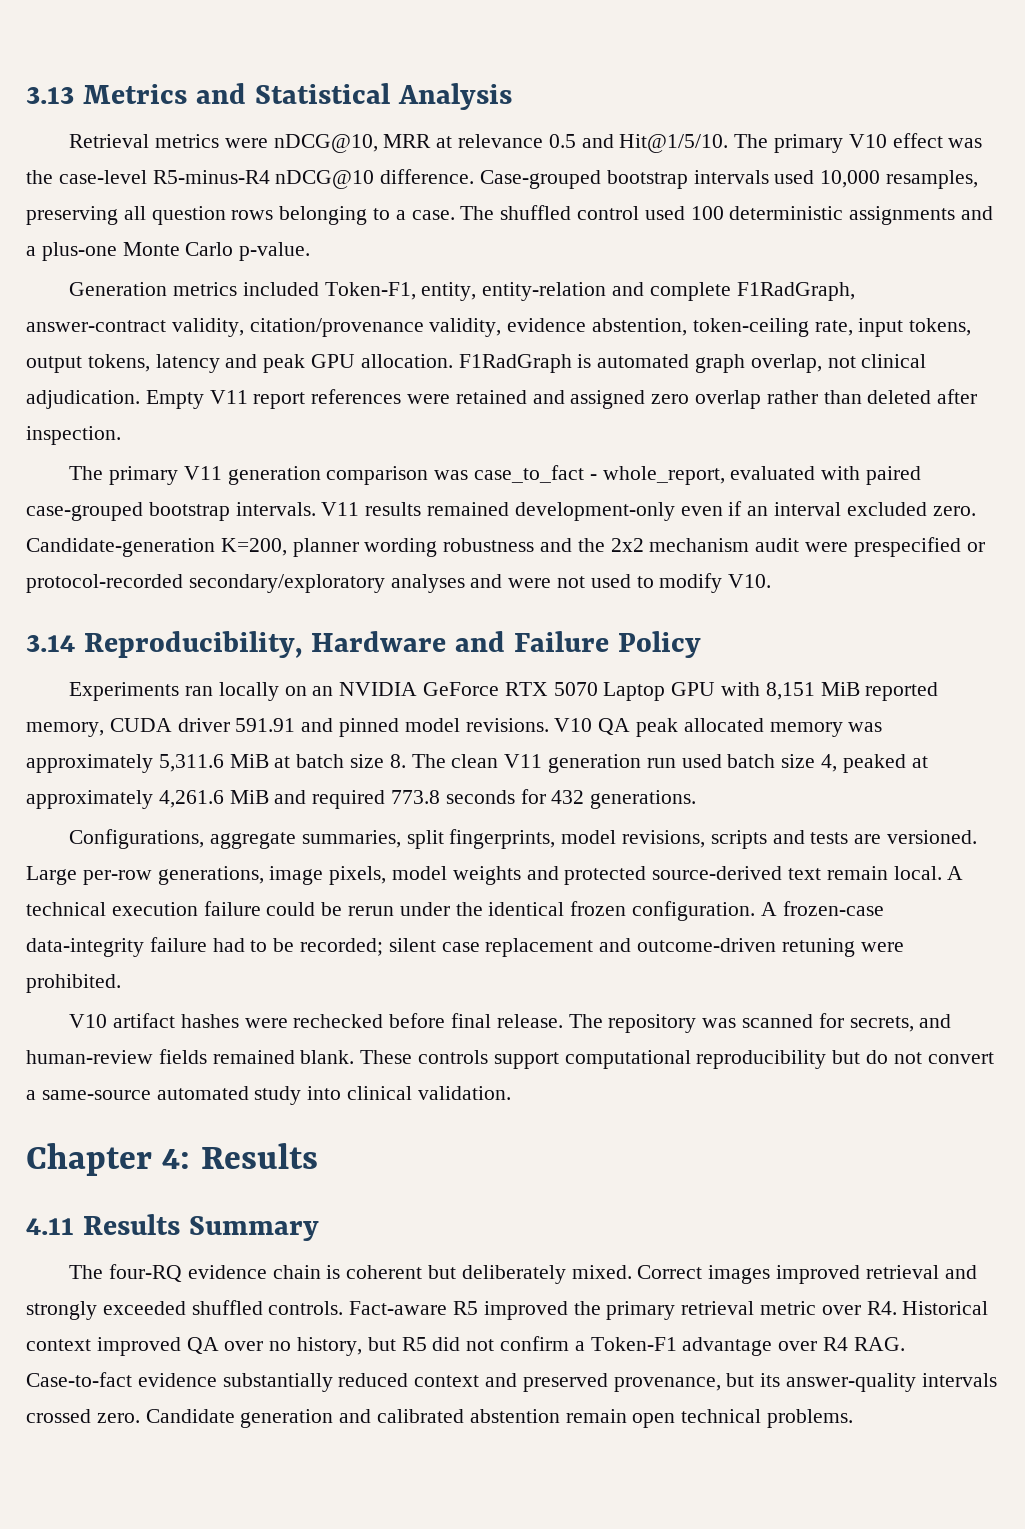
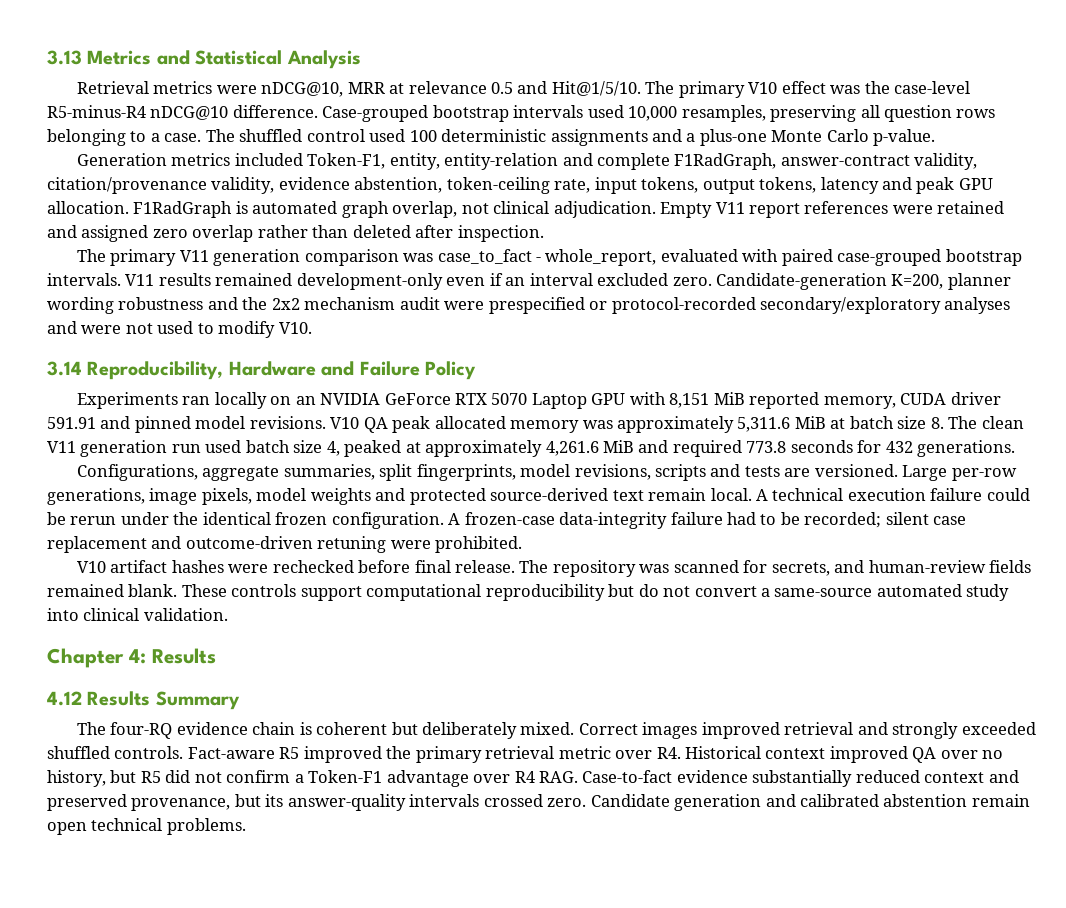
- 4.11 Results Summary
+ 4.12 Results Summary

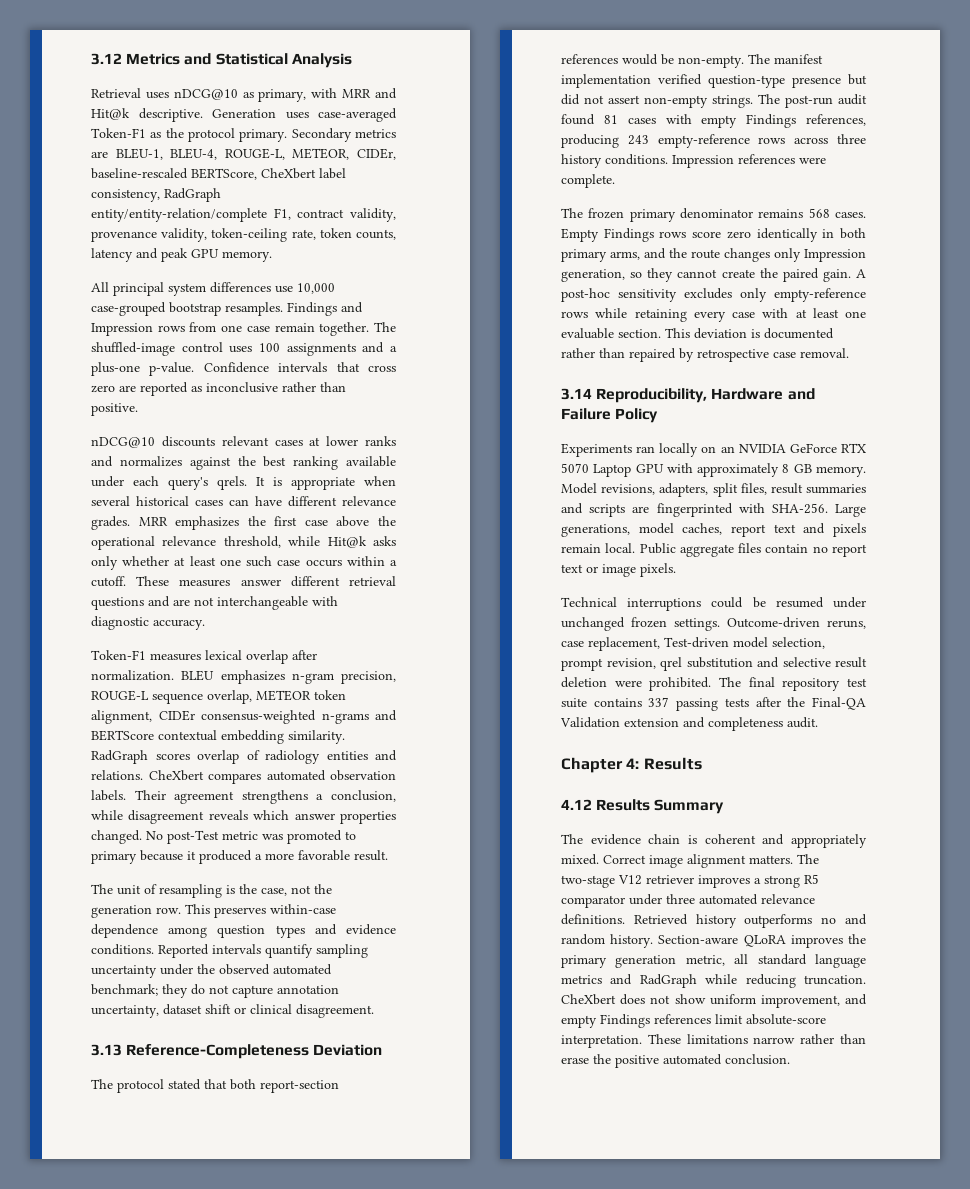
- 3.13 Metrics and Statistical Analysis
+ 3.12 Metrics and Statistical Analysis
- Retrieval metrics were nDCG@10, MRR at relevance 0.5 and Hit@1/5/10. The primary V10 effect was the case-level R5-minus-R4 nDCG@10 difference. Case-grouped bootstrap intervals used 10,000 resamples, preserving all question rows belonging to a case. The shuffled control used 100 deterministic assignments and a plus-one Monte Carlo p-value.
- Generation metrics included Token-F1, entity, entity-relation and complete F1RadGraph, answer-contract validity, citation/provenance validity, evidence abstention, token-ceiling rate, input tokens, output tokens, latency and peak GPU allocation. F1RadGraph is automated graph overlap, not clinical adjudication. Empty V11 report references were retained and assigned zero overlap rather than deleted after inspection.
- The primary V11 generation comparison was case_to_fact - whole_report, evaluated with paired case-grouped bootstrap intervals. V11 results remained development-only even if an interval excluded zero. Candidate-generation K=200, planner wording robustness and the 2x2 mechanism audit were prespecified or protocol-recorded secondary/exploratory analyses and were not used to modify V10.
+ Retrieval uses nDCG@10 as primary, with MRR and Hit@k descriptive. Generation uses case-averaged Token-F1 as the protocol primary. Secondary metrics are BLEU-1, BLEU-4, ROUGE-L, METEOR, CIDEr, baseline-rescaled BERTScore, CheXbert label consistency, RadGraph entity/entity-relation/complete F1, contract validity, provenance validity, token-ceiling rate, token counts, latency and peak GPU memory.
+ All principal system differences use 10,000 case-grouped bootstrap resamples. Findings and Impression rows from one case remain together. The shuffled-image control uses 100 assignments and a plus-one p-value. Confidence intervals that cross zero are reported as inconclusive rather than positive.
+ nDCG@10 discounts relevant cases at lower ranks and normalizes against the best ranking available under each query's qrels. It is appropriate when several historical cases can have different relevance grades. MRR emphasizes the first case above the operational relevance threshold, while Hit@k asks only whether at least one such case occurs within a cutoff. These measures answer different retrieval questions and are not interchangeable with diagnostic accuracy.
+ Token-F1 measures lexical overlap after normalization. BLEU emphasizes n-gram precision, ROUGE-L sequence overlap, METEOR token alignment, CIDEr consensus-weighted n-grams and BERTScore contextual embedding similarity. RadGraph scores overlap of radiology entities and relations. CheXbert compares automated observation labels. Their agreement strengthens a conclusion, while disagreement reveals which answer properties changed. No post-Test metric was promoted to primary because it produced a more favorable result.
+ The unit of resampling is the case, not the generation row. This preserves within-case dependence among question types and evidence conditions. Reported intervals quantify sampling uncertainty under the observed automated benchmark; they do not capture annotation uncertainty, dataset shift or clinical disagreement.
+ 3.13 Reference-Completeness Deviation
+ The protocol stated that both report-section references would be non-empty. The manifest implementation verified question-type presence but did not assert non-empty strings. The post-run audit found 81 cases with empty Findings references, producing 243 empty-reference rows across three history conditions. Impression references were complete.
+ The frozen primary denominator remains 568 cases. Empty Findings rows score zero identically in both primary arms, and the route changes only Impression generation, so they cannot create the paired gain. A post-hoc sensitivity excludes only empty-reference rows while retaining every case with at least one evaluable section. This deviation is documented rather than repaired by retrospective case removal.
- Experiments ran locally on an NVIDIA GeForce RTX 5070 Laptop GPU with 8,151 MiB reported memory, CUDA driver 591.91 and pinned model revisions. V10 QA peak allocated memory was approximately 5,311.6 MiB at batch size 8. The clean V11 generation run used batch size 4, peaked at approximately 4,261.6 MiB and required 773.8 seconds for 432 generations.
- Configurations, aggregate summaries, split fingerprints, model revisions, scripts and tests are versioned. Large per-row generations, image pixels, model weights and protected source-derived text remain local. A technical execution failure could be rerun under the identical frozen configuration. A frozen-case data-integrity failure had to be recorded; silent case replacement and outcome-driven retuning were prohibited.
- V10 artifact hashes were rechecked before final release. The repository was scanned for secrets, and human-review fields remained blank. These controls support computational reproducibility but do not convert a same-source automated study into clinical validation.
+ Experiments ran locally on an NVIDIA GeForce RTX 5070 Laptop GPU with approximately 8 GB memory. Model revisions, adapters, split files, result summaries and scripts are fingerprinted with SHA-256. Large generations, model caches, report text and pixels remain local. Public aggregate files contain no report text or image pixels.
+ Technical interruptions could be resumed under unchanged frozen settings. Outcome-driven reruns, case replacement, Test-driven model selection, prompt revision, qrel substitution and selective result deletion were prohibited. The final repository test suite contains 337 passing tests after the Final-QA Validation extension and completeness audit.
- The four-RQ evidence chain is coherent but deliberately mixed. Correct images improved retrieval and strongly exceeded shuffled controls. Fact-aware R5 improved the primary retrieval metric over R4. Historical context improved QA over no history, but R5 did not confirm a Token-F1 advantage over R4 RAG. Case-to-fact evidence substantially reduced context and preserved provenance, but its answer-quality intervals crossed zero. Candidate generation and calibrated abstention remain open technical problems.
+ The evidence chain is coherent and appropriately mixed. Correct image alignment matters. The two-stage V12 retriever improves a strong R5 comparator under three automated relevance definitions. Retrieved history outperforms no and random history. Section-aware QLoRA improves the primary generation metric, all standard language metrics and RadGraph while reducing truncation. CheXbert does not show uniform improvement, and empty Findings references limit absolute-score interpretation. These limitations narrow rather than erase the positive automated conclusion.

